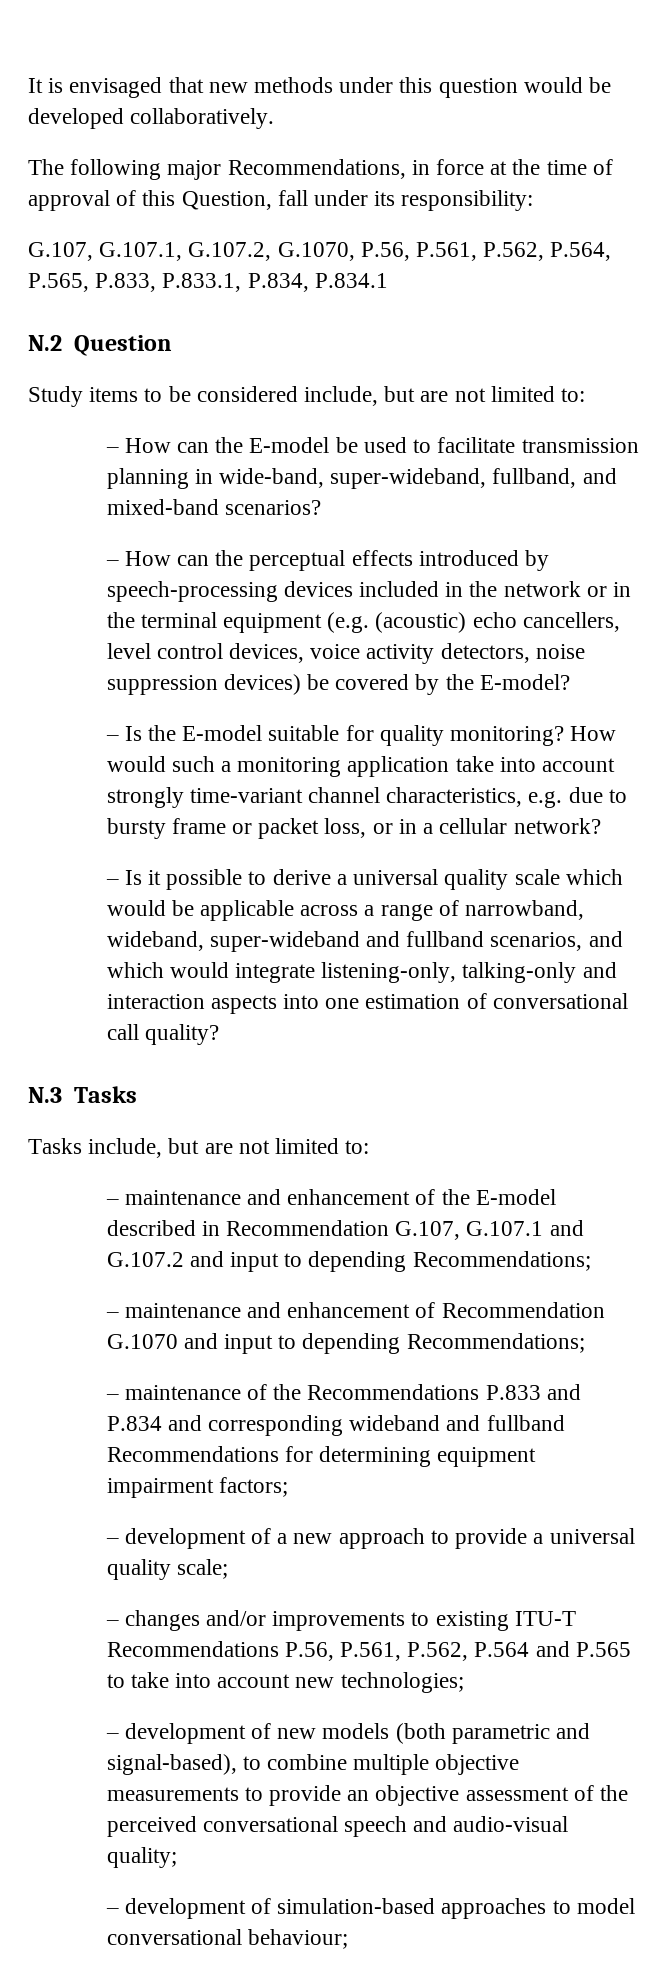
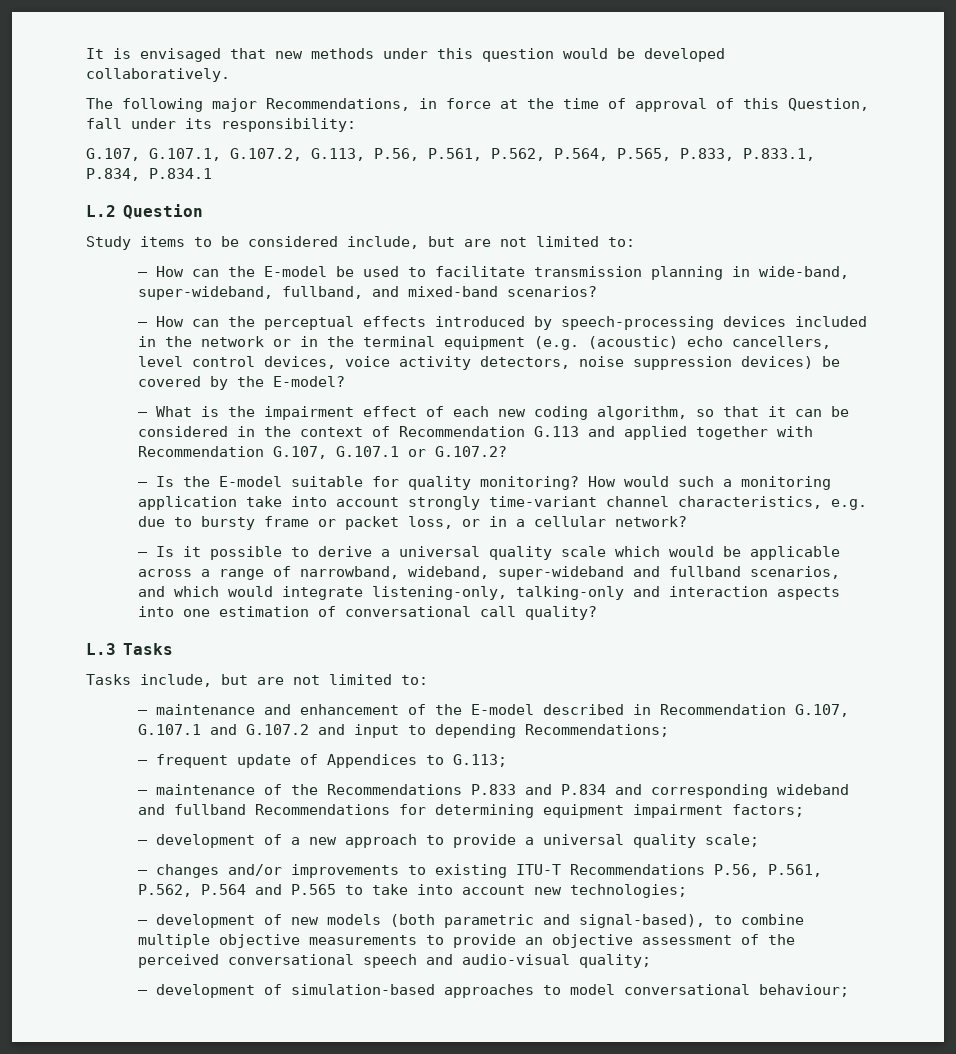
- G.107, G.107.1, G.107.2, G.1070, P.56, P.561, P.562, P.564, P.565, P.833, P.833.1, P.834, P.834.1
+ G.107, G.107.1, G.107.2, G.113, P.56, P.561, P.562, P.564, P.565, P.833, P.833.1, P.834, P.834.1
- N.2 Question
+ L.2 Question
+ – What is the impairment effect of each new coding algorithm, so that it can be considered in the context of Recommendation G.113 and applied together with Recommendation G.107, G.107.1 or G.107.2?
- N.3 Tasks
+ L.3 Tasks
- – maintenance and enhancement of Recommendation G.1070 and input to depending Recommendations;
+ – frequent update of Appendices to G.113;

